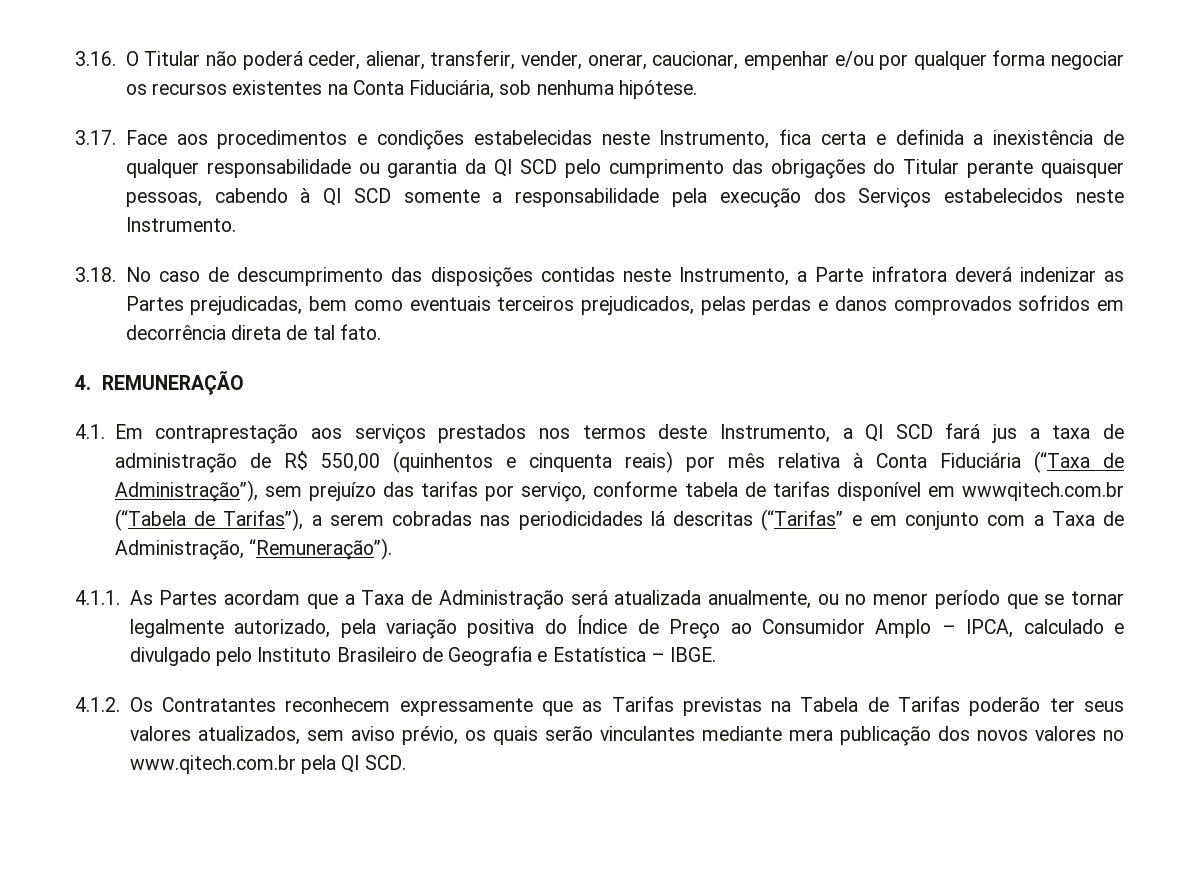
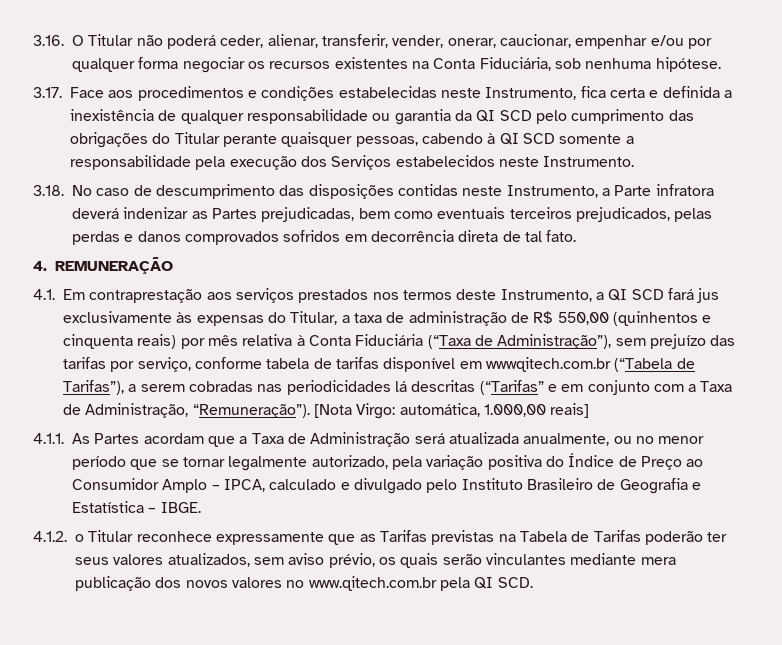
- 4.1. Em contraprestação aos serviços prestados nos termos deste Instrumento, a QI SCD fará jus a taxa de administração de R$ 550,00 (quinhentos e cinquenta reais) por mês relativa à Conta Fiduciária (“Taxa de Administração”), sem prejuízo das tarifas por serviço, conforme tabela de tarifas disponível em wwwqitech.com.br (“Tabela de Tarifas”), a serem cobradas nas periodicidades lá descritas (“Tarifas” e em conjunto com a Taxa de Administração, “Remuneração”).
+ 4.1. Em contraprestação aos serviços prestados nos termos deste Instrumento, a QI SCD fará jus exclusivamente às expensas do Titular, a taxa de administração de R$ 550,00 (quinhentos e cinquenta reais) por mês relativa à Conta Fiduciária (“Taxa de Administração”), sem prejuízo das tarifas por serviço, conforme tabela de tarifas disponível em wwwqitech.com.br (“Tabela de Tarifas”), a serem cobradas nas periodicidades lá descritas (“Tarifas” e em conjunto com a Taxa de Administração, “Remuneração”). [Nota Virgo: automática, 1.000,00 reais]
- 4.1.2. Os Contratantes reconhecem expressamente que as Tarifas previstas na Tabela de Tarifas poderão ter seus valores atualizados, sem aviso prévio, os quais serão vinculantes mediante mera publicação dos novos valores no www.qitech.com.br pela QI SCD.
+ 4.1.2. o Titular reconhece expressamente que as Tarifas previstas na Tabela de Tarifas poderão ter seus valores atualizados, sem aviso prévio, os quais serão vinculantes mediante mera publicação dos novos valores no www.qitech.com.br pela QI SCD.

